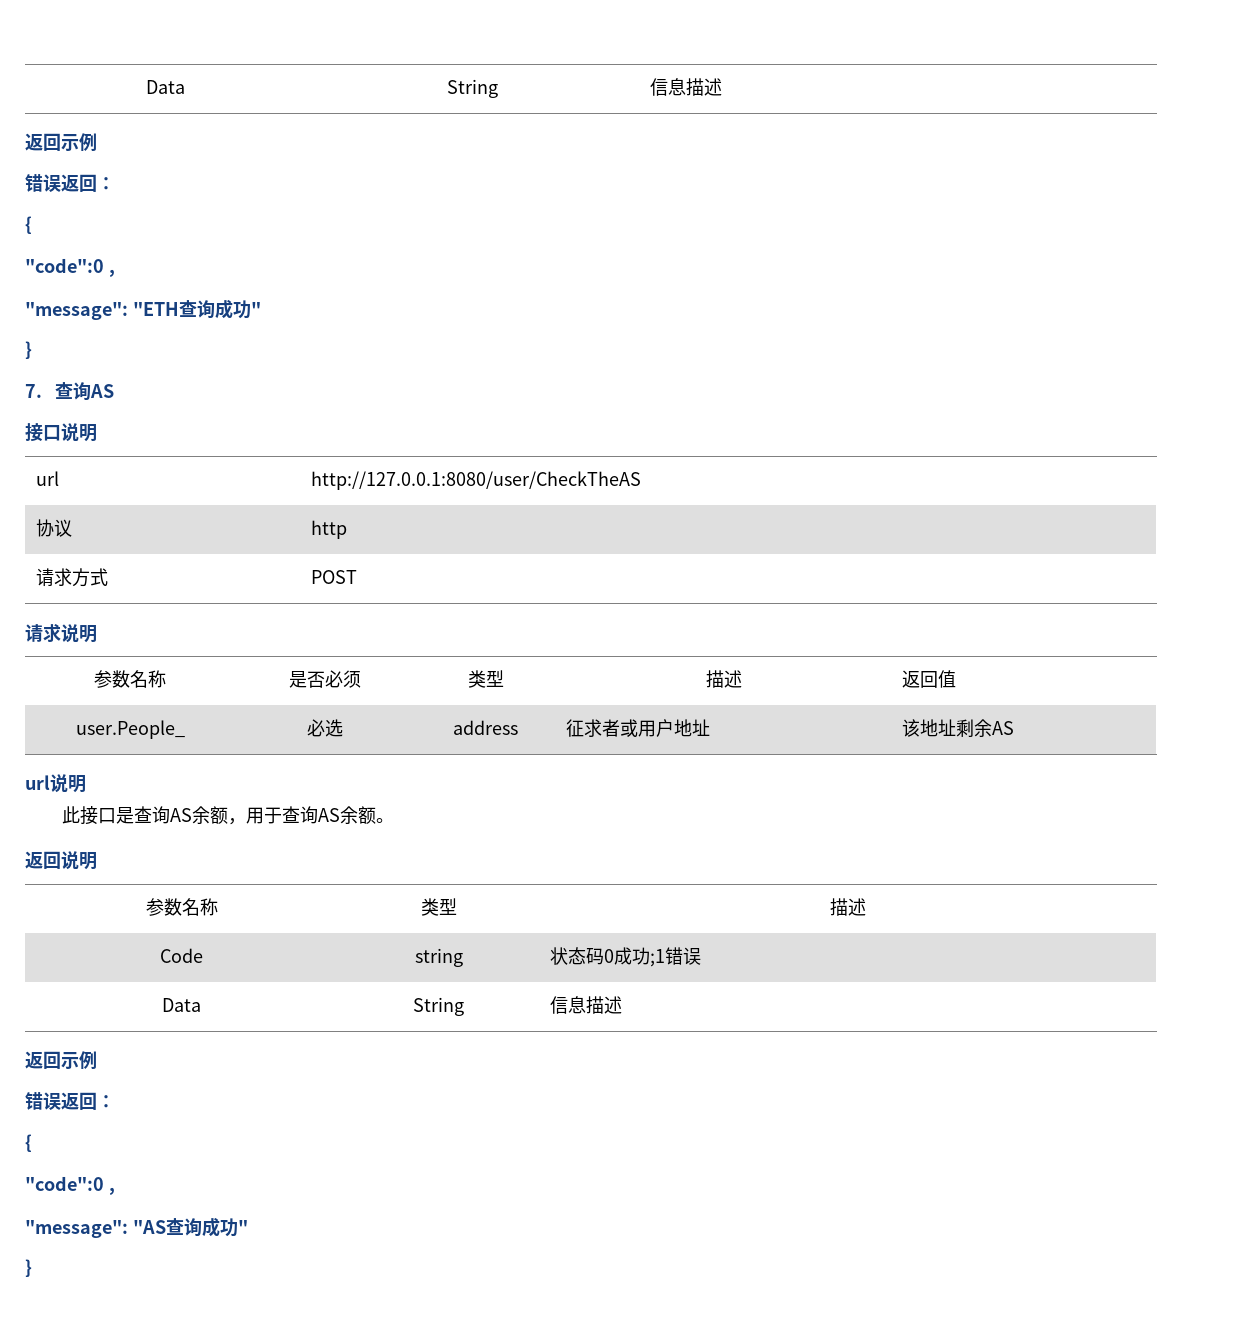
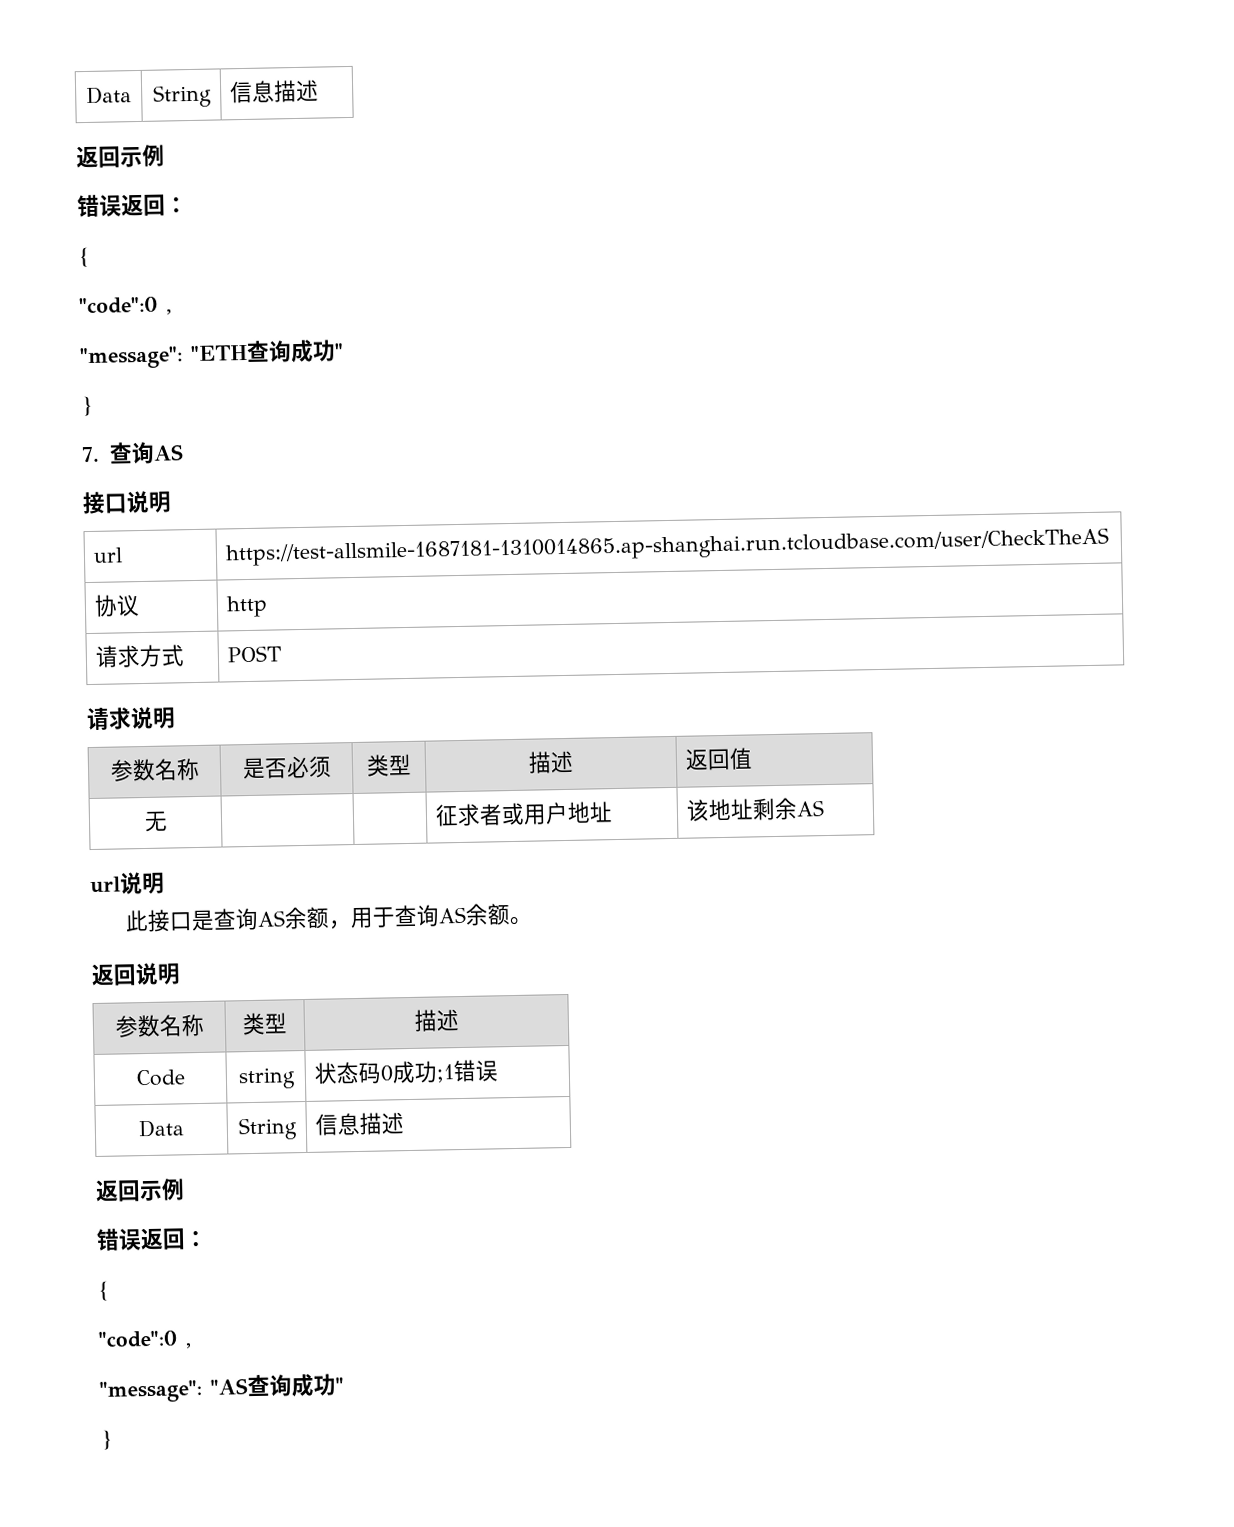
- url | http://127.0.0.1:8080/user/CheckTheAS
+ url | https://test-allsmile-1687181-1310014865.ap-shanghai.run.tcloudbase.com/user/CheckTheAS
- user.People_ | 必选 | address | 征求者或用户地址 | 该地址剩余AS
+ 无 | | | 征求者或用户地址 | 该地址剩余AS

